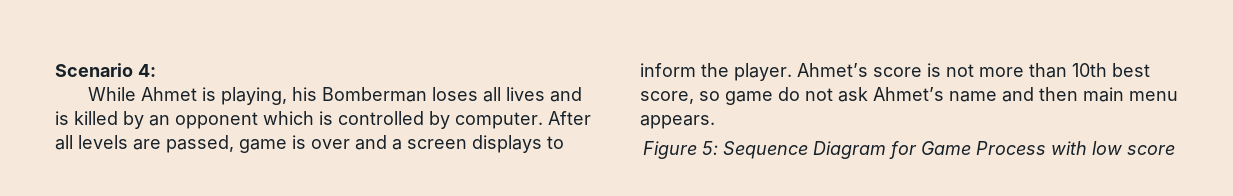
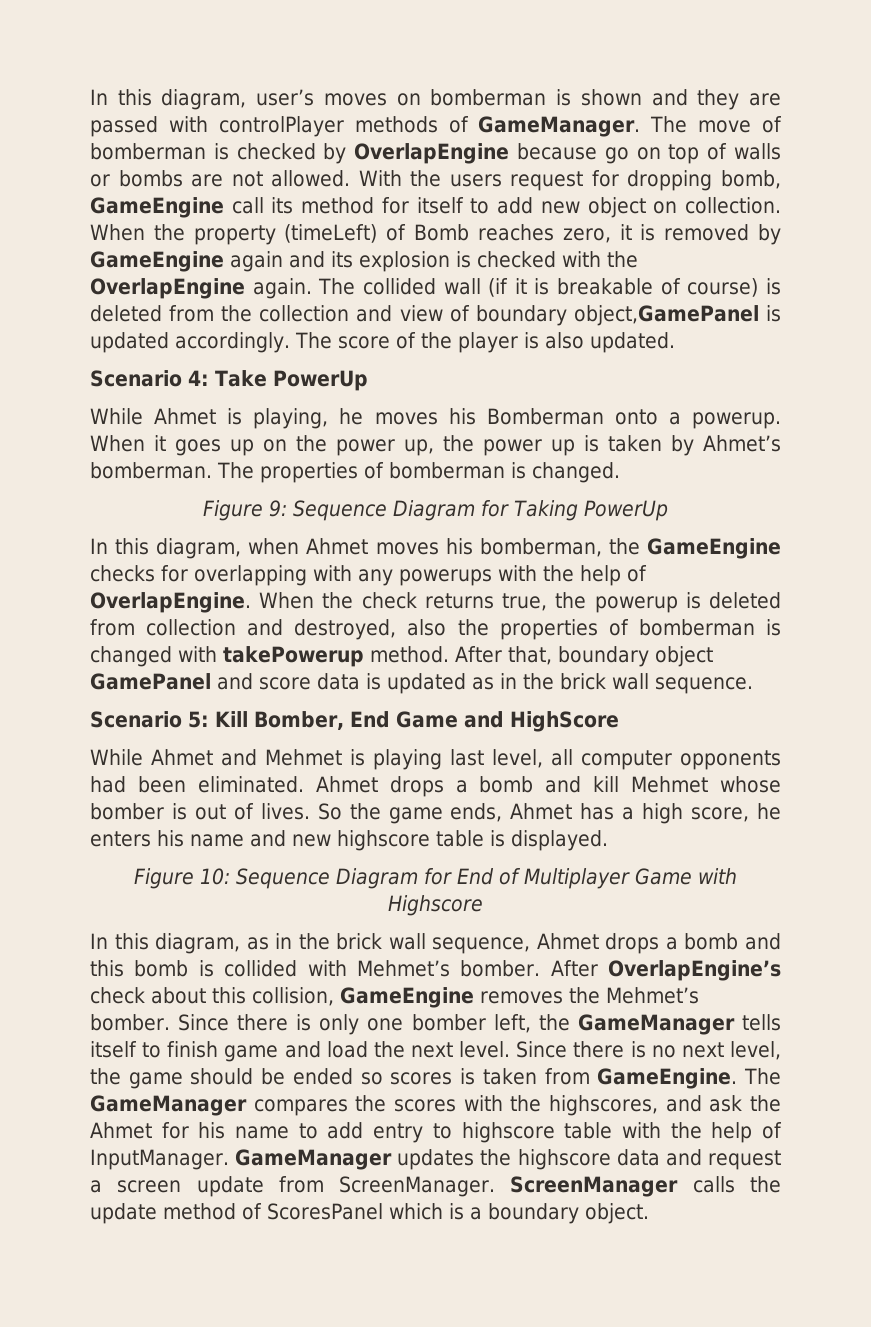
+ In this diagram, user’s moves on bomberman is shown and they are passed with controlPlayer methods of GameManager. The move of bomberman is checked by OverlapEngine because go on top of walls or bombs are not allowed. With the users request for dropping bomb, GameEngine call its method for itself to add new object on collection. When the property (timeLeft) of Bomb reaches zero, it is removed by GameEngine again and its explosion is checked with the OverlapEngine again. The collided wall (if it is breakable of course) is deleted from the collection and view of boundary object,GamePanel is updated accordingly. The score of the player is also updated.
- Scenario 4:
+ Scenario 4: Take PowerUp
- While Ahmet is playing, his Bomberman loses all lives and is killed by an opponent which is controlled by computer. After all levels are passed, game is over and a screen displays to inform the player. Ahmet’s score is not more than 10th best score, so game do not ask Ahmet’s name and then main menu appears.
- Figure 5: Sequence Diagram for Game Process with low score
+ While Ahmet is playing, he moves his Bomberman onto a powerup. When it goes up on the power up, the power up is taken by Ahmet’s bomberman. The properties of bomberman is changed.
+ Figure 9: Sequence Diagram for Taking PowerUp
+ In this diagram, when Ahmet moves his bomberman, the GameEngine checks for overlapping with any powerups with the help of OverlapEngine. When the check returns true, the powerup is deleted from collection and destroyed, also the properties of bomberman is changed with takePowerup method. After that, boundary object GamePanel and score data is updated as in the brick wall sequence.
+ Scenario 5: Kill Bomber, End Game and HighScore
+ While Ahmet and Mehmet is playing last level, all computer opponents had been eliminated. Ahmet drops a bomb and kill Mehmet whose bomber is out of lives. So the game ends, Ahmet has a high score, he enters his name and new highscore table is displayed.
+ Figure 10: Sequence Diagram for End of Multiplayer Game with Highscore
+ In this diagram, as in the brick wall sequence, Ahmet drops a bomb and this bomb is collided with Mehmet’s bomber. After OverlapEngine’s check about this collision, GameEngine removes the Mehmet’s bomber. Since there is only one bomber left, the GameManager tells itself to finish game and load the next level. Since there is no next level, the game should be ended so scores is taken from GameEngine. The GameManager compares the scores with the highscores, and ask the Ahmet for his name to add entry to highscore table with the help of InputManager. GameManager updates the highscore data and request a screen update from ScreenManager. ScreenManager calls the update method of ScoresPanel which is a boundary object.

